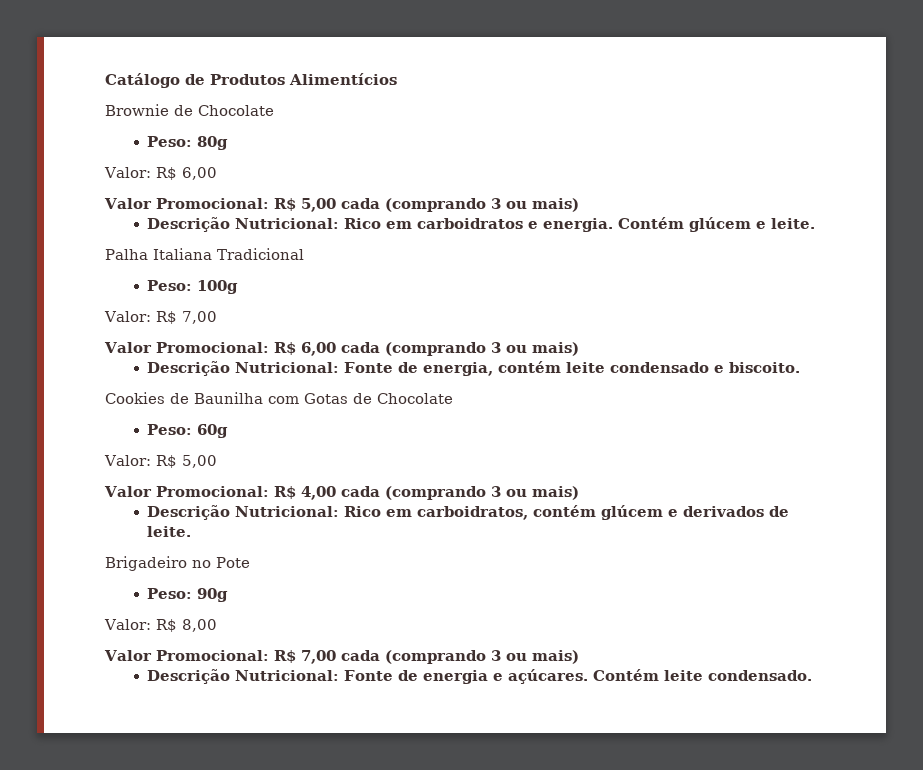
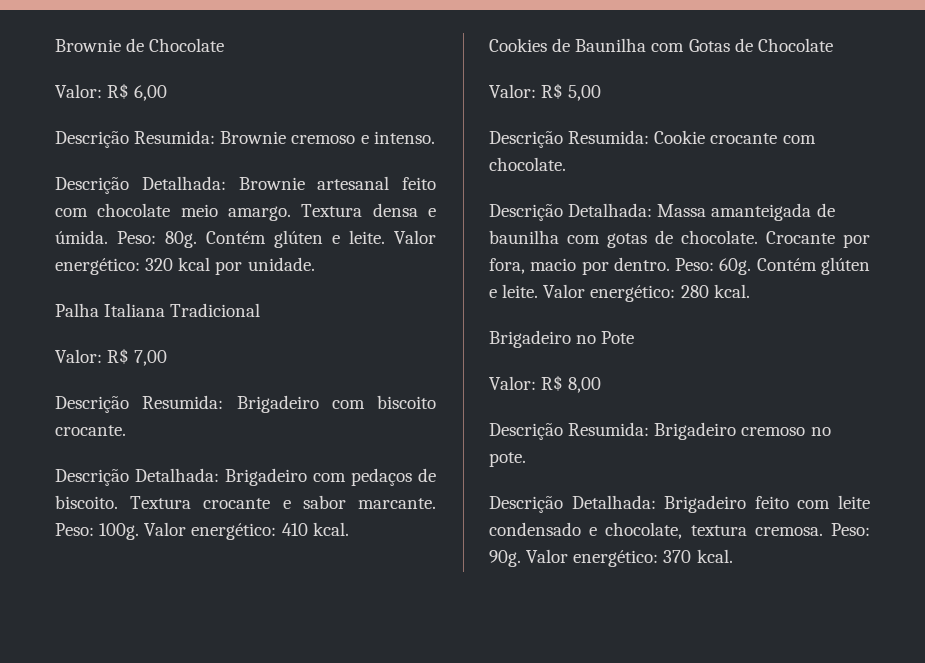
- Catálogo de Produtos Alimentícios
- Peso: 80g
- Valor Promocional: R$ 5,00 cada (comprando 3 ou mais)
- Descrição Nutricional: Rico em carboidratos e energia. Contém glúcem e leite.
+ Descrição Resumida: Brownie cremoso e intenso.
+ Descrição Detalhada: Brownie artesanal feito com chocolate meio amargo. Textura densa e úmida. Peso: 80g. Contém glúten e leite. Valor energético: 320 kcal por unidade.
- Peso: 100g
- Valor Promocional: R$ 6,00 cada (comprando 3 ou mais)
- Descrição Nutricional: Fonte de energia, contém leite condensado e biscoito.
+ Descrição Resumida: Brigadeiro com biscoito crocante.
+ Descrição Detalhada: Brigadeiro com pedaços de biscoito. Textura crocante e sabor marcante. Peso: 100g. Valor energético: 410 kcal.
- Peso: 60g
- Valor Promocional: R$ 4,00 cada (comprando 3 ou mais)
- Descrição Nutricional: Rico em carboidratos, contém glúcem e derivados de leite.
+ Descrição Resumida: Cookie crocante com chocolate.
+ Descrição Detalhada: Massa amanteigada de baunilha com gotas de chocolate. Crocante por fora, macio por dentro. Peso: 60g. Contém glúten e leite. Valor energético: 280 kcal.
- Peso: 90g
- Valor Promocional: R$ 7,00 cada (comprando 3 ou mais)
- Descrição Nutricional: Fonte de energia e açúcares. Contém leite condensado.
+ Descrição Resumida: Brigadeiro cremoso no pote.
+ Descrição Detalhada: Brigadeiro feito com leite condensado e chocolate, textura cremosa. Peso: 90g. Valor energético: 370 kcal.

